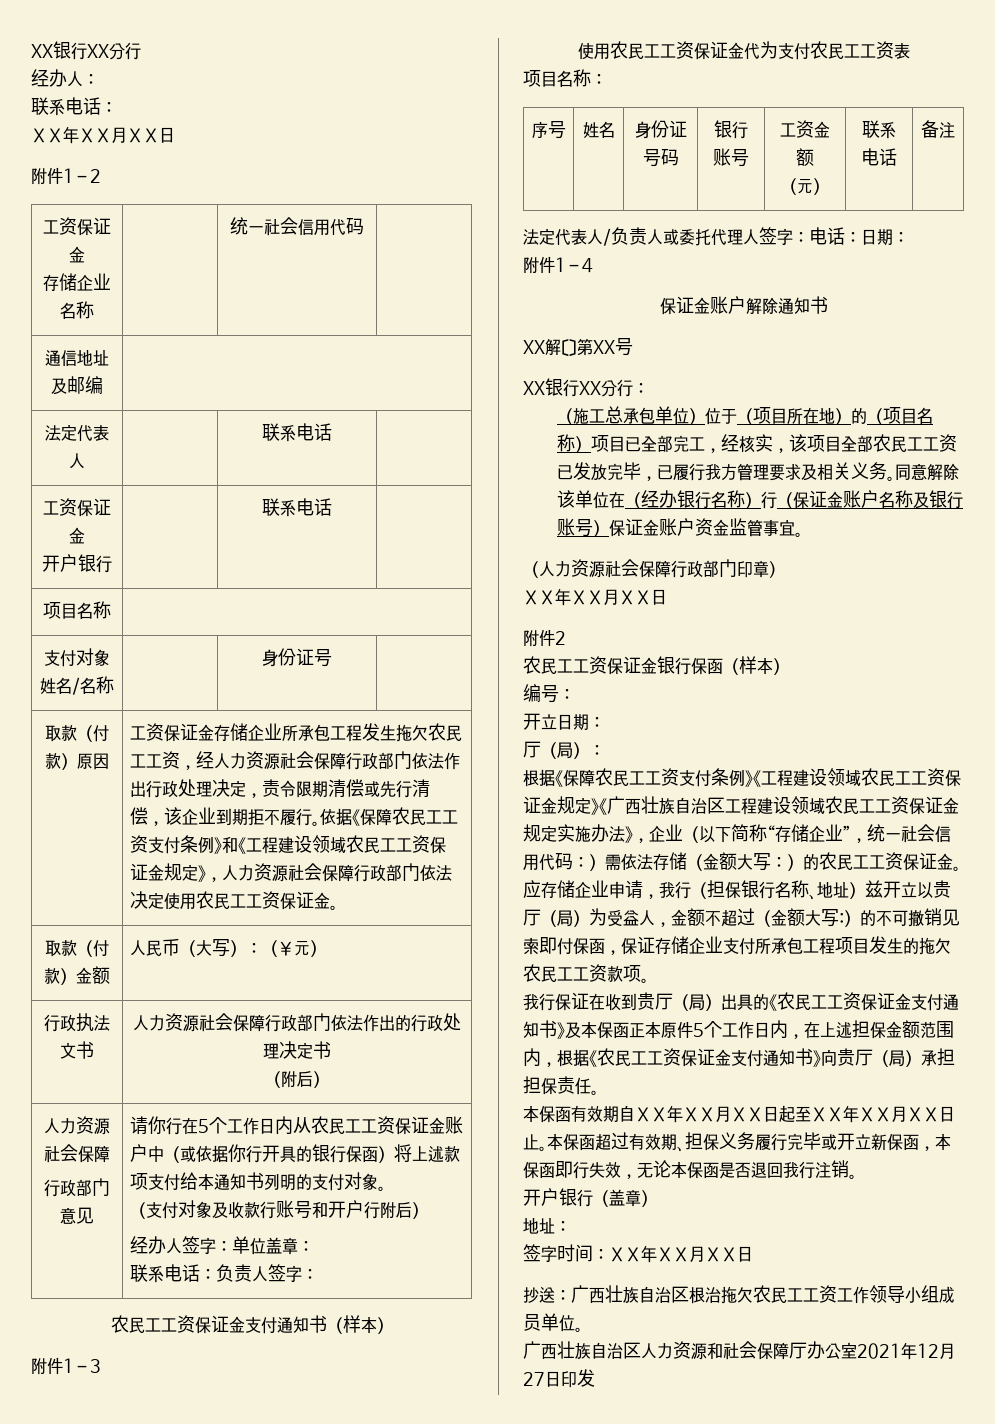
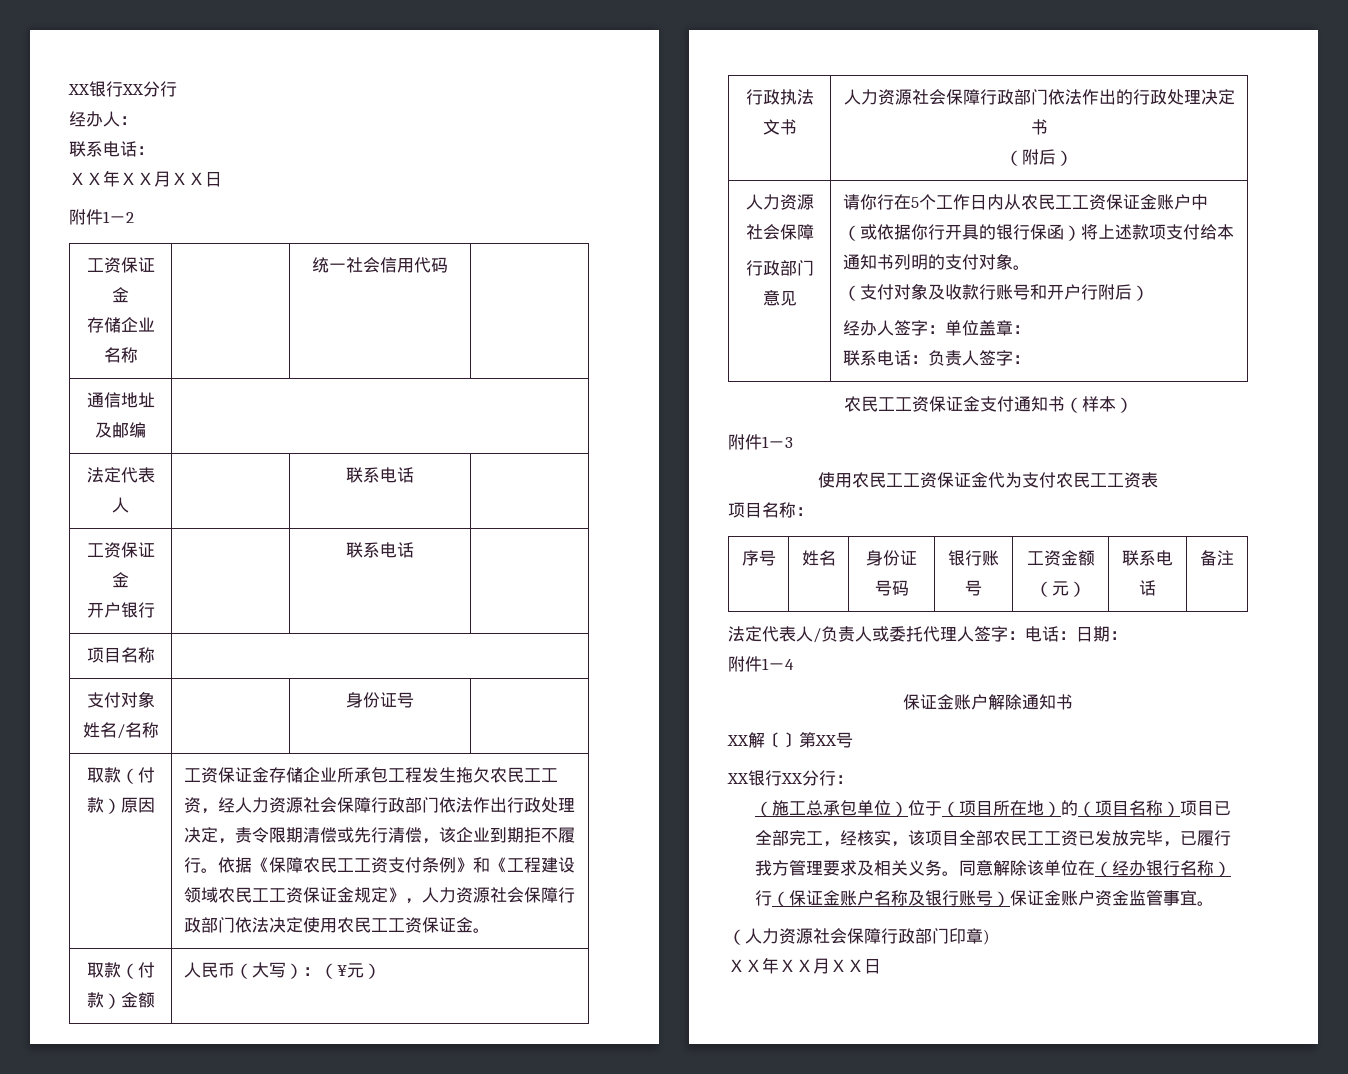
- 附件2
- 农民工工资保证金银行保函（样本）
- 编号：
- 开立日期：
- 厅（局）：
- 根据《保障农民工工资支付条例》《工程建设领域农民工工资保证金规定》《广西壮族自治区工程建设领域农民工工资保证金规定实施办法》，企业（以下简称“存储企业”，统一社会信用代码：）需依法存储（金额大写：）的农民工工资保证金。应存储企业申请，我行（担保银行名称、地址）兹开立以贵厅（局）为受益人，金额不超过（金额大写:）的不可撤销见索即付保函，保证存储企业支付所承包工程项目发生的拖欠农民工工资款项。
- 我行保证在收到贵厅（局）出具的《农民工工资保证金支付通知书》及本保函正本原件5个工作日内，在上述担保金额范围内，根据《农民工工资保证金支付通知书》向贵厅（局）承担担保责任。
- 本保函有效期自ＸＸ年ＸＸ月ＸＸ日起至ＸＸ年ＸＸ月ＸＸ日止。本保函超过有效期、担保义务履行完毕或开立新保函，本保函即行失效，无论本保函是否退回我行注销。
- 开户银行（盖章）
- 地址：
- 签字时间：ＸＸ年ＸＸ月ＸＸ日
- 抄送：广西壮族自治区根治拖欠农民工工资工作领导小组成员单位。
- 广西壮族自治区人力资源和社会保障厅办公室2021年12月27日印发

